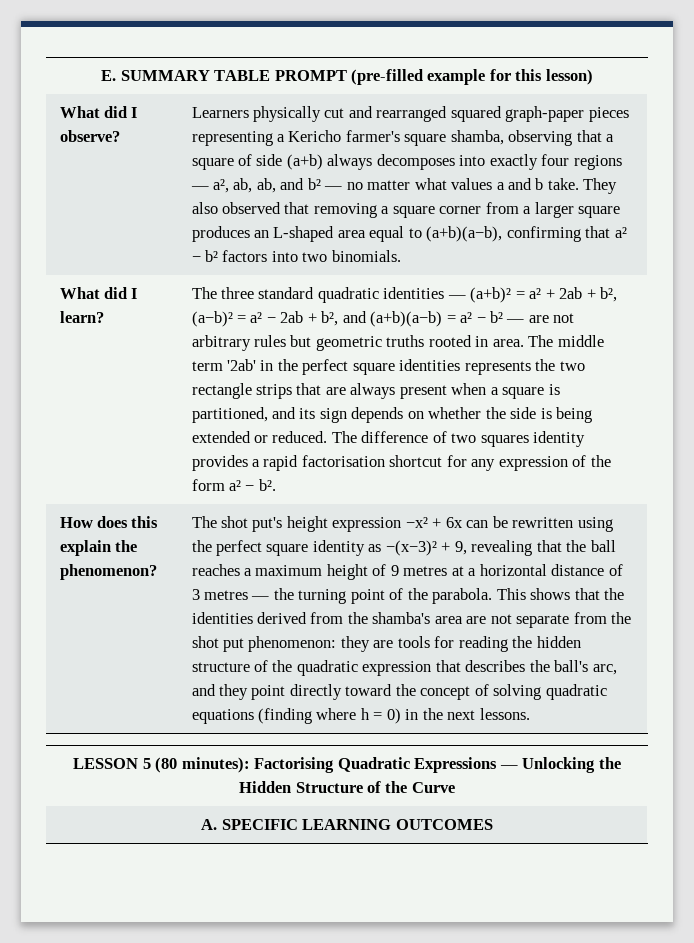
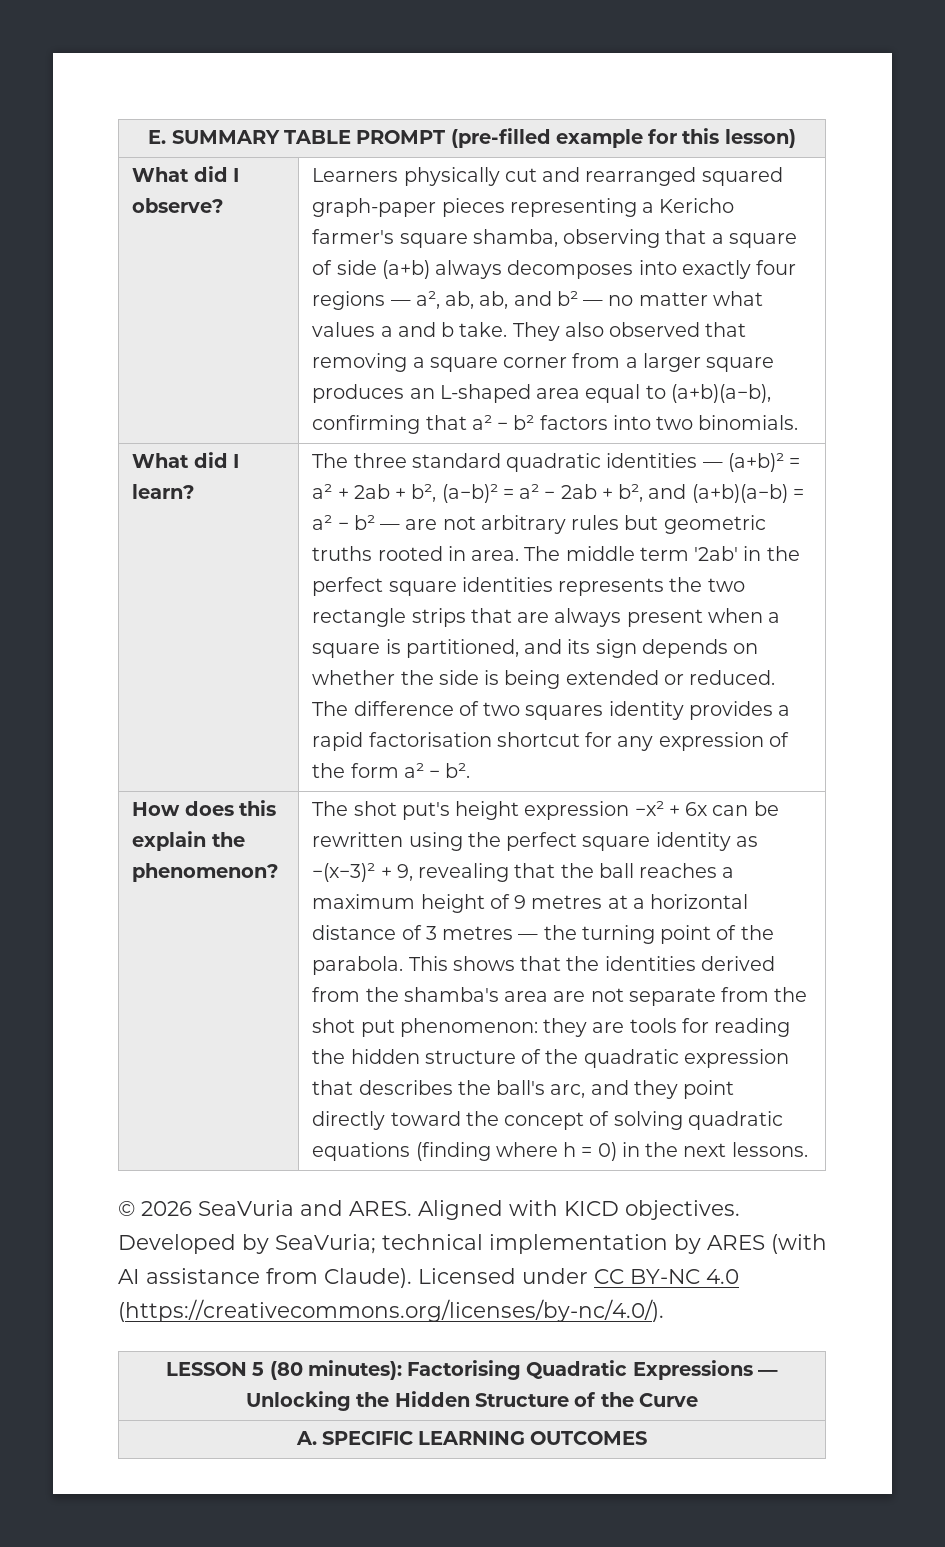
+ © 2026 SeaVuria and ARES. Aligned with KICD objectives. Developed by SeaVuria; technical implementation by ARES (with AI assistance from Claude). Licensed under CC BY-NC 4.0 (https://creativecommons.org/licenses/by-nc/4.0/).

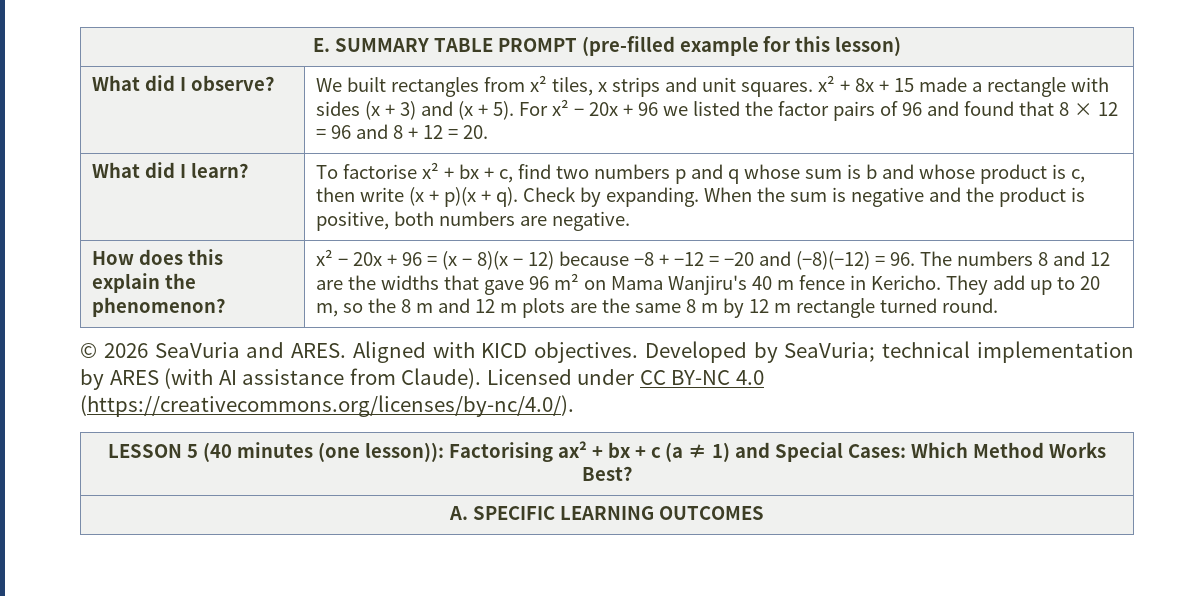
- Learners physically cut and rearranged squared graph-paper pieces representing a Kericho farmer's square shamba, observing that a square of side (a+b) always decomposes into exactly four regions — a², ab, ab, and b² — no matter what values a and b take. They also observed that removing a square corner from a larger square produces an L-shaped area equal to (a+b)(a−b), confirming that a² − b² factors into two binomials.
- What did I learn? | The three standard quadratic identities — (a+b)² = a² + 2ab + b², (a−b)² = a² − 2ab + b², and (a+b)(a−b) = a² − b² — are not arbitrary rules but geometric truths rooted in area. The middle term '2ab' in the perfect square identities represents the two rectangle strips that are always present when a square is partitioned, and its sign depends on whether the side is being extended or reduced. The difference of two squares identity provides a rapid factorisation shortcut for any expression of the form a² − b².
+ We built rectangles from x² tiles, x strips and unit squares. x² + 8x + 15 made a rectangle with sides (x + 3) and (x + 5). For x² − 20x + 96 we listed the factor pairs of 96 and found that 8 × 12 = 96 and 8 + 12 = 20.
+ What did I learn? | To factorise x² + bx + c, find two numbers p and q whose sum is b and whose product is c, then write (x + p)(x + q). Check by expanding. When the sum is negative and the product is positive, both numbers are negative.
- The shot put's height expression −x² + 6x can be rewritten using the perfect square identity as −(x−3)² + 9, revealing that the ball reaches a maximum height of 9 metres at a horizontal distance of 3 metres — the turning point of the parabola. This shows that the identities derived from the shamba's area are not separate from the shot put phenomenon: they are tools for reading the hidden structure of the quadratic expression that describes the ball's arc, and they point directly toward the concept of solving quadratic equations (finding where h = 0) in the next lessons.
+ x² − 20x + 96 = (x − 8)(x − 12) because −8 + −12 = −20 and (−8)(−12) = 96. The numbers 8 and 12 are the widths that gave 96 m² on Mama Wanjiru's 40 m fence in Kericho. They add up to 20 m, so the 8 m and 12 m plots are the same 8 m by 12 m rectangle turned round.
- LESSON 5 (80 minutes): Factorising Quadratic Expressions — Unlocking the Hidden Structure of the Curve
+ LESSON 5 (40 minutes (one lesson)): Factorising ax² + bx + c (a ≠ 1) and Special Cases: Which Method Works Best?

